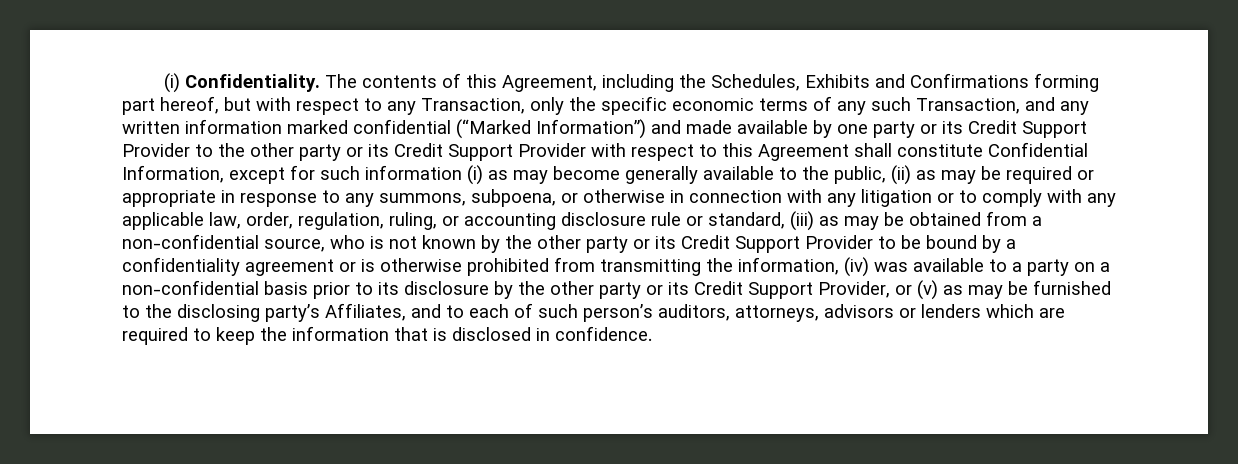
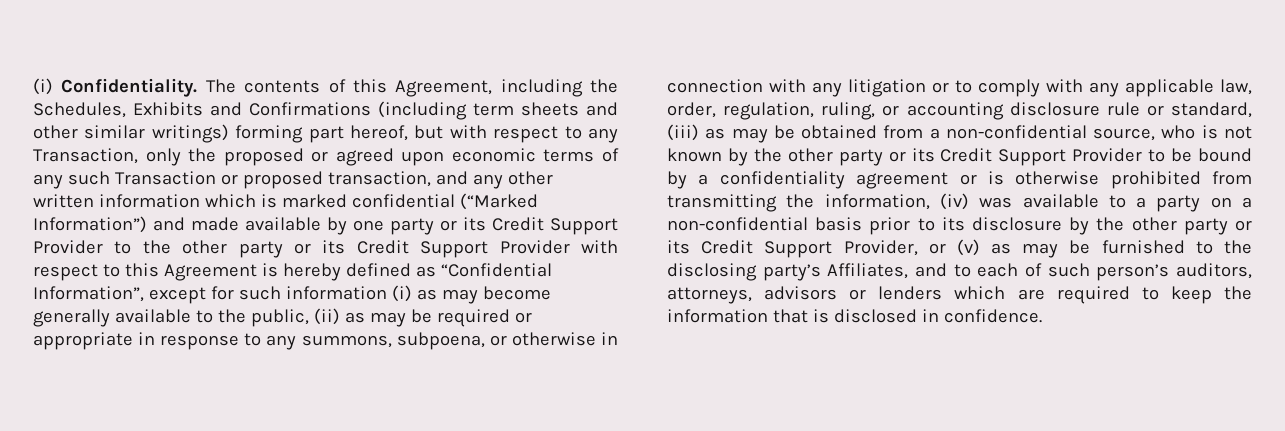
- The contents of this Agreement, including the Schedules, Exhibits and Confirmations forming part hereof, but with respect to any Transaction, only the specific economic terms of any such Transaction, and any written information marked confidential (“Marked Information”) and made available by one party or its Credit Support Provider to the other party or its Credit Support Provider with respect to this Agreement shall constitute Confidential Information, except for such information (i) as may become generally available to the public, (ii) as may be required or appropriate in response to any summons, subpoena, or otherwise in connection with any litigation or to comply with any applicable law, order, regulation, ruling, or accounting disclosure rule or standard, (iii) as may be obtained from a non-confidential source, who is not known by the other party or its Credit Support Provider to be bound by a confidentiality agreement or is otherwise prohibited from transmitting the information, (iv) was available to a party on a non-confidential basis prior to its disclosure by the other party or its Credit Support Provider, or (v) as may be furnished to the disclosing party’s Affiliates, and to each of such person’s auditors, attorneys, advisors or lenders which are required to keep the information that is disclosed in confidence.
+ The contents of this Agreement, including the Schedules, Exhibits and Confirmations (including term sheets and other similar writings) forming part hereof, but with respect to any Transaction, only the proposed or agreed upon economic terms of any such Transaction or proposed transaction, and any other written information which is marked confidential (“Marked Information”) and made available by one party or its Credit Support Provider to the other party or its Credit Support Provider with respect to this Agreement is hereby defined as “Confidential Information”, except for such information (i) as may become generally available to the public, (ii) as may be required or appropriate in response to any summons, subpoena, or otherwise in connection with any litigation or to comply with any applicable law, order, regulation, ruling, or accounting disclosure rule or standard, (iii) as may be obtained from a non-confidential source, who is not known by the other party or its Credit Support Provider to be bound by a confidentiality agreement or is otherwise prohibited from transmitting the information, (iv) was available to a party on a non-confidential basis prior to its disclosure by the other party or its Credit Support Provider, or (v) as may be furnished to the disclosing party’s Affiliates, and to each of such person’s auditors, attorneys, advisors or lenders which are required to keep the information that is disclosed in confidence.

